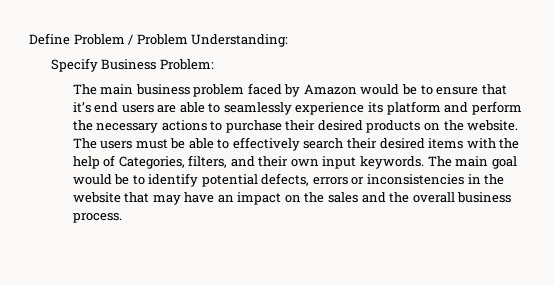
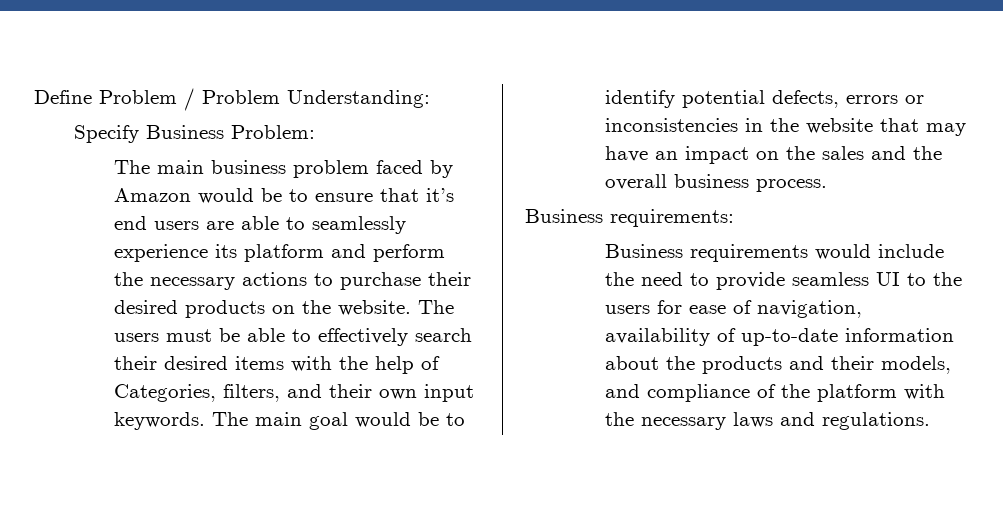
+ Business requirements:
+ Business requirements would include the need to provide seamless UI to the users for ease of navigation, availability of up-to-date information about the products and their models, and compliance of the platform with the necessary laws and regulations.

